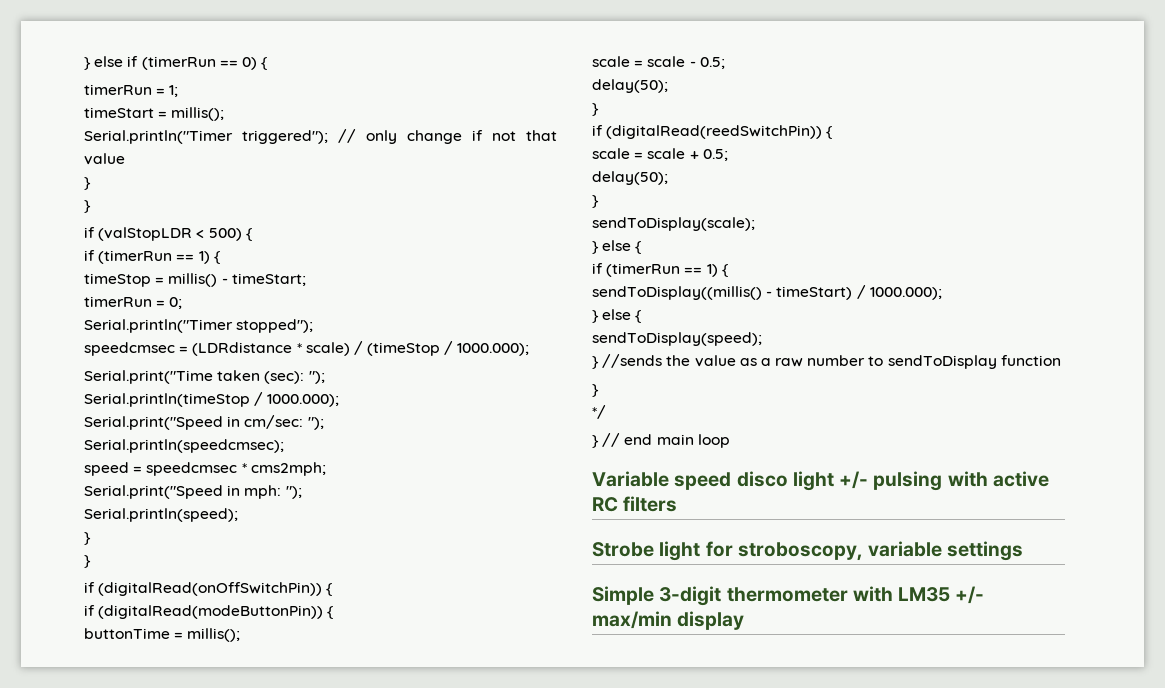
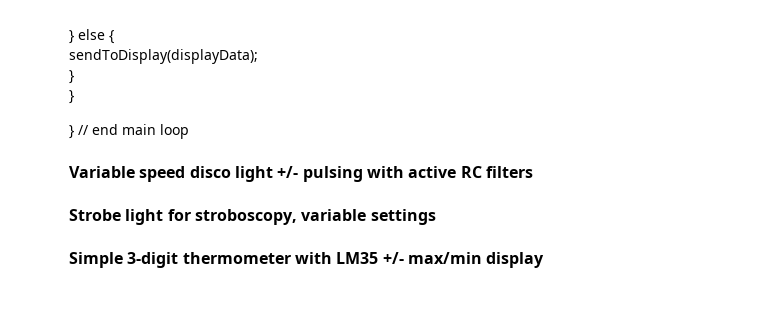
- } else if (timerRun == 0) {
- timerRun = 1;
- timeStart = millis();
- Serial.println("Timer triggered"); // only change if not that value
+ } else {
+ sendToDisplay(displayData);
  }
  }
- if (valStopLDR < 500) {
- if (timerRun == 1) {
- timeStop = millis() - timeStart;
- timerRun = 0;
- Serial.println("Timer stopped");
- speedcmsec = (LDRdistance * scale) / (timeStop / 1000.000);
- Serial.print("Time taken (sec): ");
- Serial.println(timeStop / 1000.000);
- Serial.print("Speed in cm/sec: ");
- Serial.println(speedcmsec);
- speed = speedcmsec * cms2mph;
- Serial.print("Speed in mph: ");
- Serial.println(speed);
- }
- }
- if (digitalRead(onOffSwitchPin)) {
- if (digitalRead(modeButtonPin)) {
- buttonTime = millis();
- scale = scale - 0.5;
- delay(50);
- }
- if (digitalRead(reedSwitchPin)) {
- scale = scale + 0.5;
- delay(50);
- }
- sendToDisplay(scale);
- } else {
- if (timerRun == 1) {
- sendToDisplay((millis() - timeStart) / 1000.000);
- } else {
- sendToDisplay(speed);
- } //sends the value as a raw number to sendToDisplay function
- }
- */

